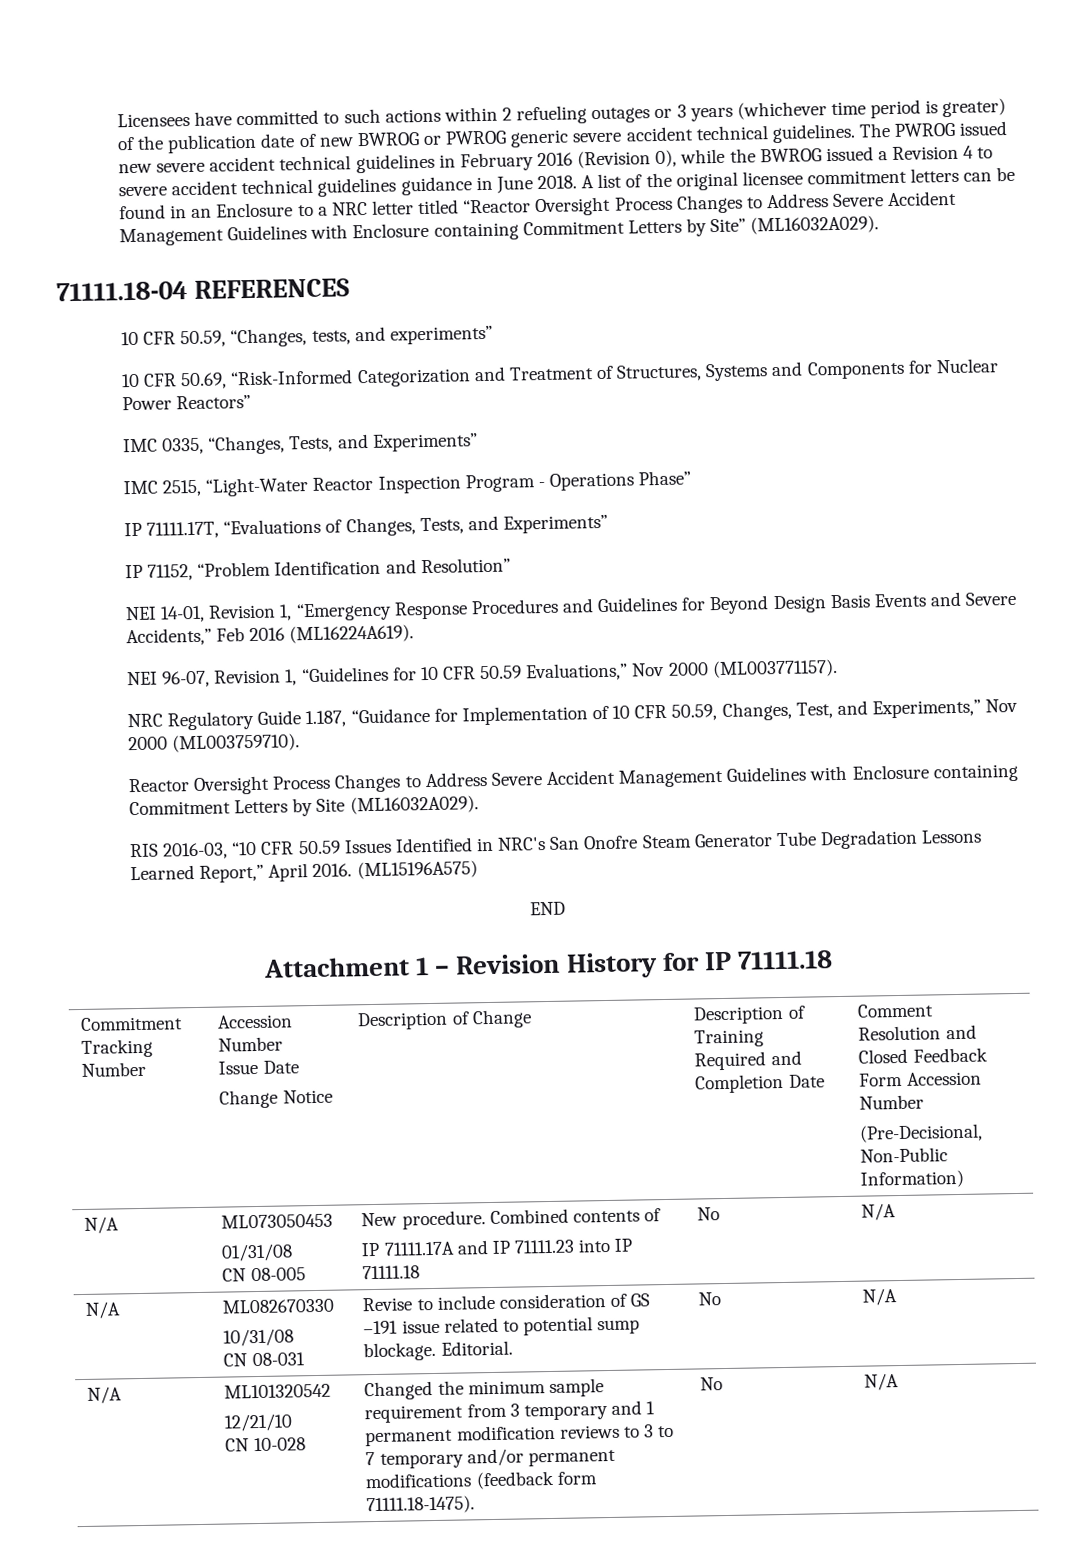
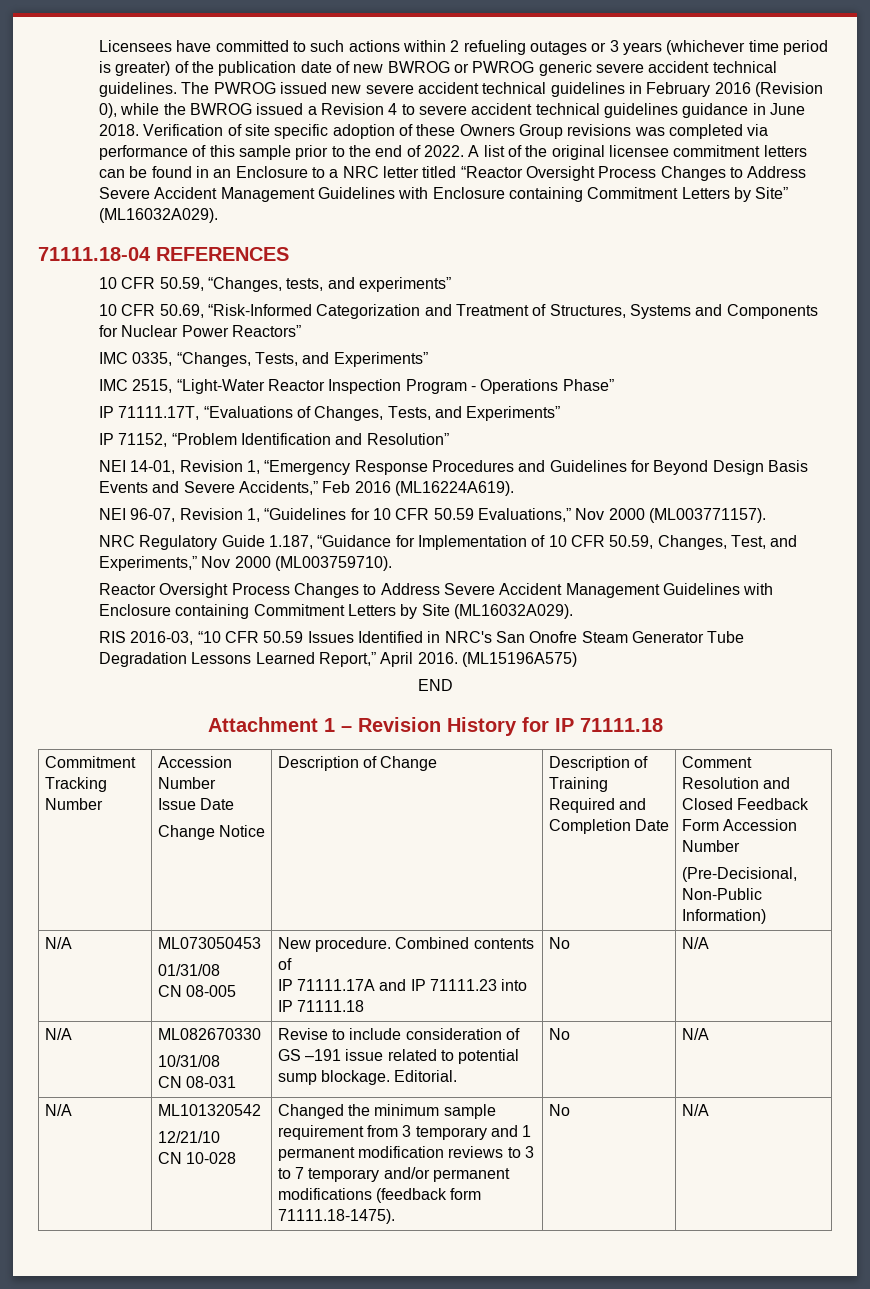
+ Verification of site specific adoption of these Owners Group revisions was completed via performance of this sample prior to the end of 2022.

